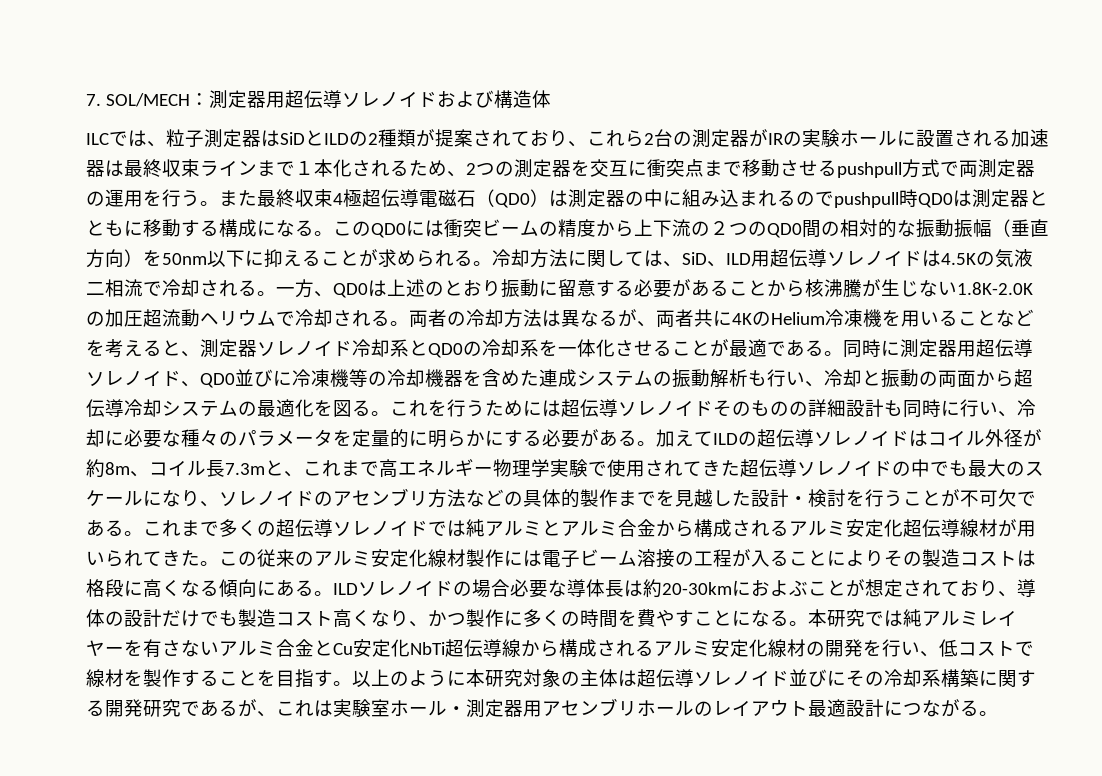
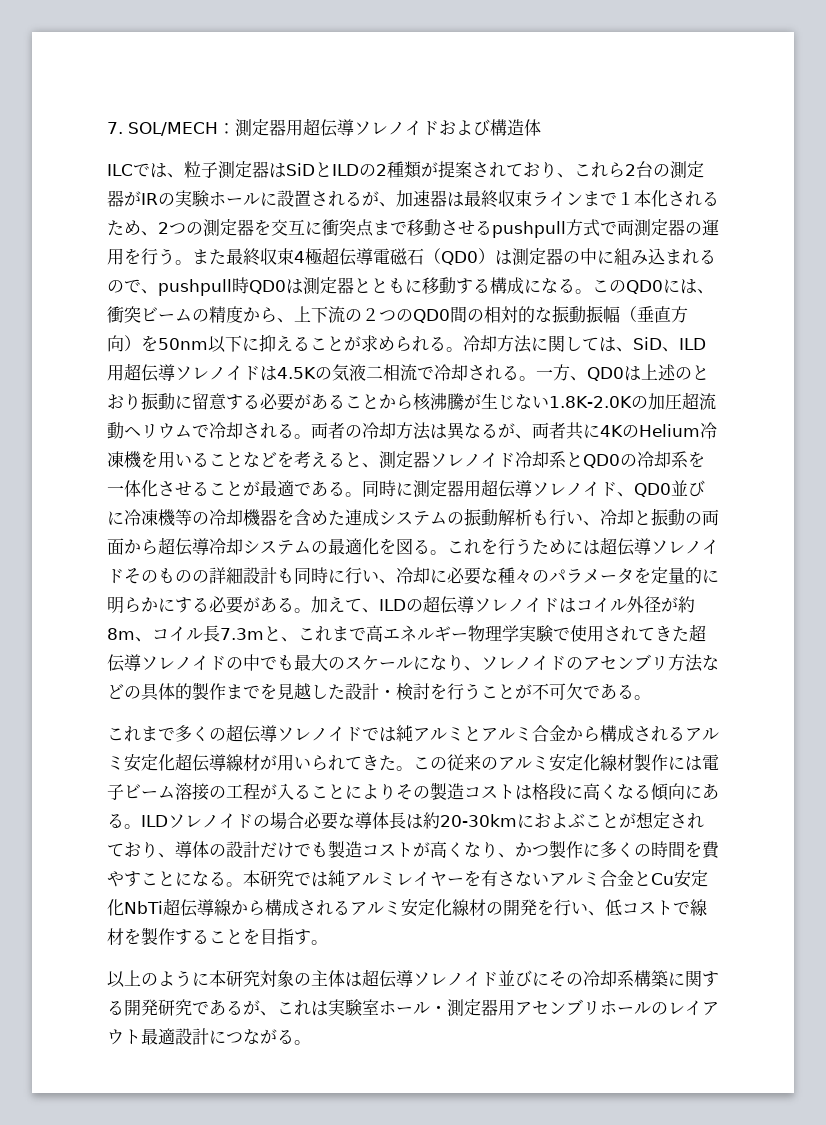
- ILCでは、粒子測定器はSiDとILDの2種類が提案されており、これら2台の測定器がIRの実験ホールに設置される加速器は最終収束ラインまで１本化されるため、2つの測定器を交互に衝突点まで移動させるpushpull方式で両測定器の運用を行う。
+ ILCでは、粒子測定器はSiDとILDの2種類が提案されており、これら2台の測定器がIRの実験ホールに設置されるが、加速器は最終収束ラインまで１本化されるため、2つの測定器を交互に衝突点まで移動させるpushpull方式で両測定器の運用を行う。
- また最終収束4極超伝導電磁石（QD0）は測定器の中に組み込まれるのでpushpull時QD0は測定器とともに移動する構成になる。
+ また最終収束4極超伝導電磁石（QD0）は測定器の中に組み込まれるので、pushpull時QD0は測定器とともに移動する構成になる。
- このQD0には衝突ビームの精度から上下流の２つのQD0間の相対的な振動振幅（垂直方向）を50nm以下に抑えることが求められる。
+ このQD0には、衝突ビームの精度から、上下流の２つのQD0間の相対的な振動振幅（垂直方向）を50nm以下に抑えることが求められる。
- 加えてILDの超伝導ソレノイドはコイル外径が約8m、コイル長7.3mと、これまで高エネルギー物理学実験で使用されてきた超伝導ソレノイドの中でも最大のスケールになり、ソレノイドのアセンブリ方法などの具体的製作までを見越した設計・検討を行うことが不可欠である。これまで多くの超伝導ソレノイドでは純アルミとアルミ合金から構成されるアルミ安定化超伝導線材が用いられてきた。
+ 加えて、ILDの超伝導ソレノイドはコイル外径が約8m、コイル長7.3mと、これまで高エネルギー物理学実験で使用されてきた超伝導ソレノイドの中でも最大のスケールになり、ソレノイドのアセンブリ方法などの具体的製作までを見越した設計・検討を行うことが不可欠である。
+ これまで多くの超伝導ソレノイドでは純アルミとアルミ合金から構成されるアルミ安定化超伝導線材が用いられてきた。
- ILDソレノイドの場合必要な導体長は約20-30kmにおよぶことが想定されており、導体の設計だけでも製造コスト高くなり、かつ製作に多くの時間を費やすことになる。
+ ILDソレノイドの場合必要な導体長は約20-30kmにおよぶことが想定されており、導体の設計だけでも製造コストが高くなり、かつ製作に多くの時間を費やすことになる。
- 本研究では純アルミレイヤーを有さないアルミ合金とCu安定化NbTi超伝導線から構成されるアルミ安定化線材の開発を行い、低コストで線材を製作することを目指す。以上のように本研究対象の主体は超伝導ソレノイド並びにその冷却系構築に関する開発研究であるが、これは実験室ホール・測定器用アセンブリホールのレイアウト最適設計につながる。
+ 本研究では純アルミレイヤーを有さないアルミ合金とCu安定化NbTi超伝導線から構成されるアルミ安定化線材の開発を行い、低コストで線材を製作することを目指す。
+ 以上のように本研究対象の主体は超伝導ソレノイド並びにその冷却系構築に関する開発研究であるが、これは実験室ホール・測定器用アセンブリホールのレイアウト最適設計につながる。

